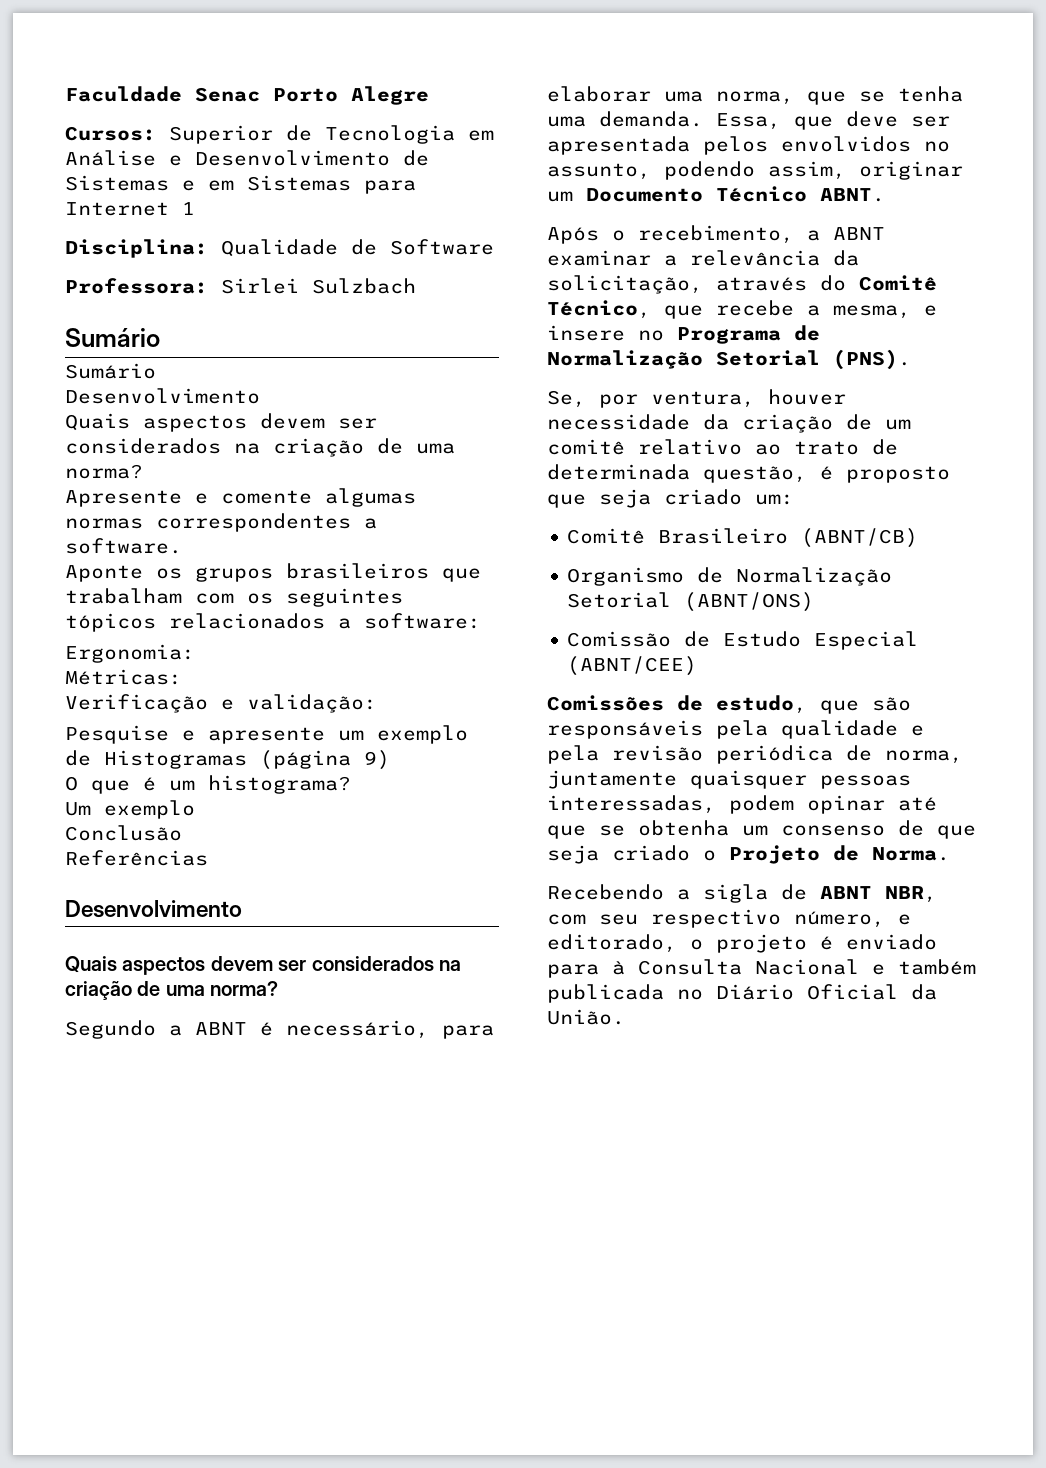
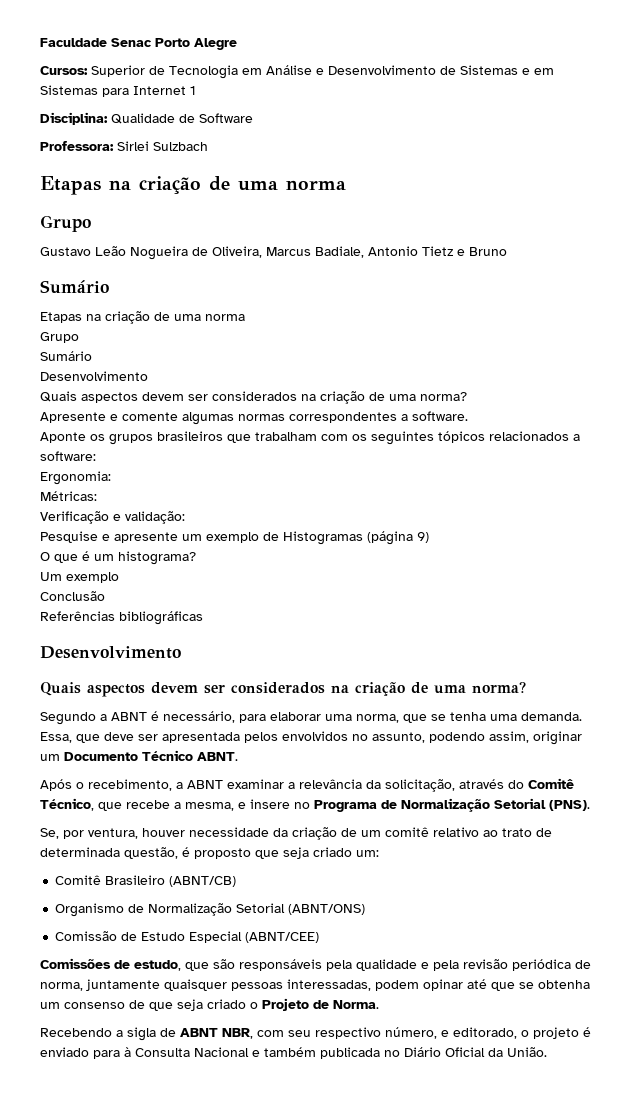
  Professora: Sirlei Sulzbach
+ Etapas na criação de uma norma
+ Grupo
+ Gustavo Leão Nogueira de Oliveira, Marcus Badiale, Antonio Tietz e Bruno
  Sumário
+ Etapas na criação de uma norma
+ Grupo
- Referências
+ Referências bibliográficas

